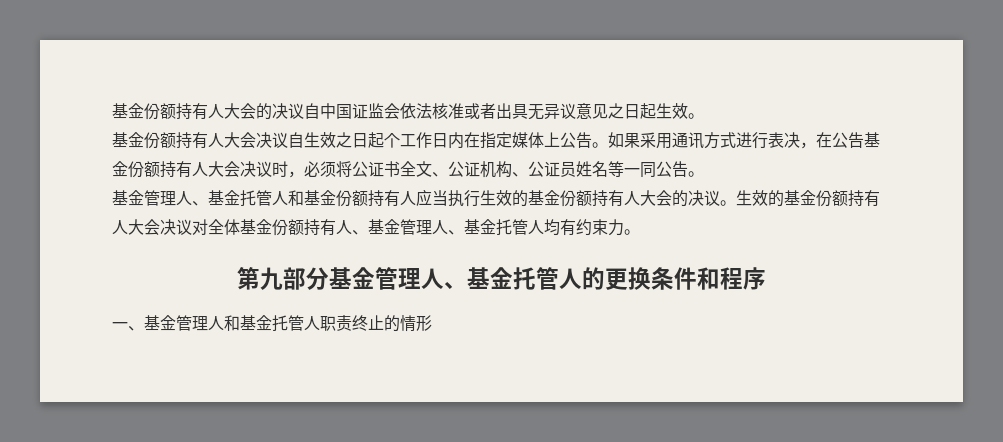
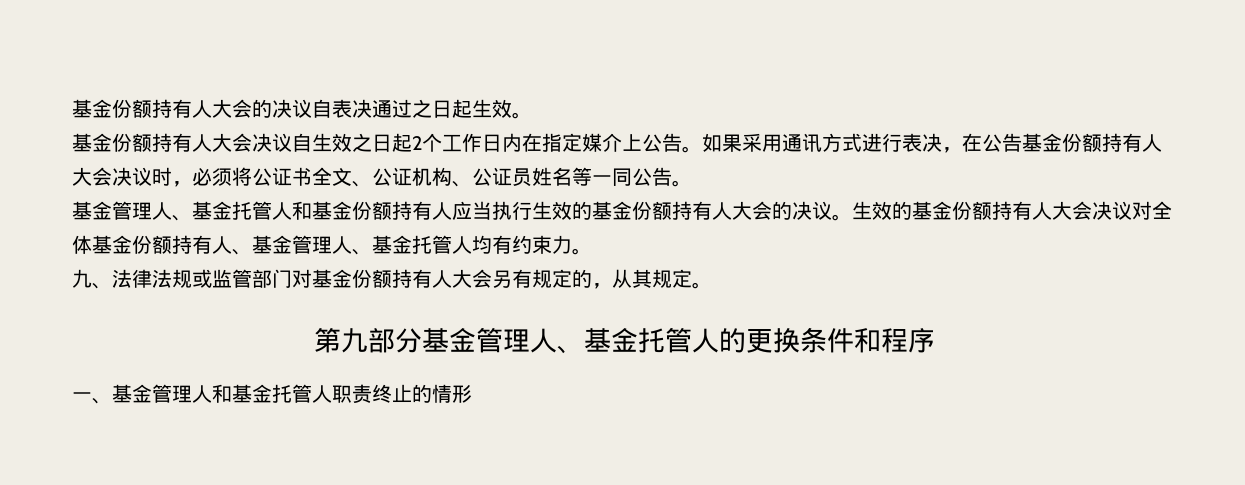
- 基金份额持有人大会的决议自中国证监会依法核准或者出具无异议意见之日起生效。
+ 基金份额持有人大会的决议自表决通过之日起生效。
- 基金份额持有人大会决议自生效之日起个工作日内在指定媒体上公告。
+ 基金份额持有人大会决议自生效之日起2个工作日内在指定媒介上公告。
+ 九、法律法规或监管部门对基金份额持有人大会另有规定的，从其规定。

